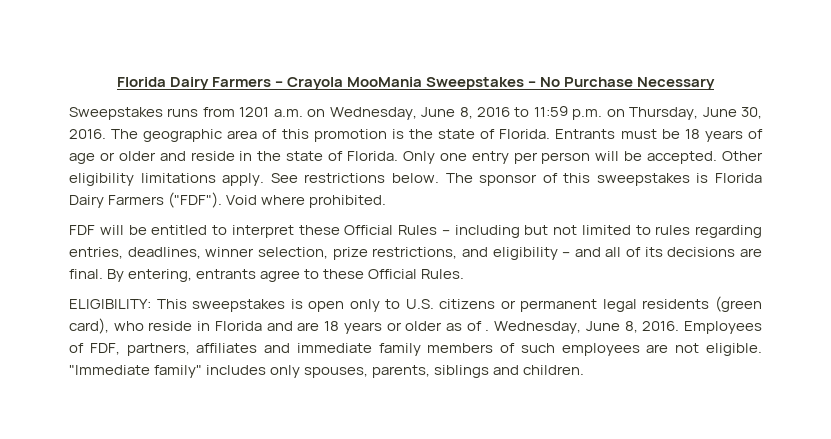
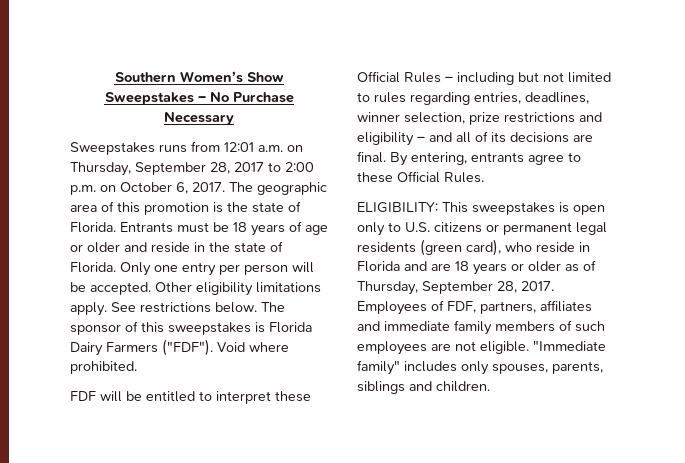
- Florida Dairy Farmers – Crayola MooMania Sweepstakes – No Purchase Necessary
+ Southern Women’s Show Sweepstakes – No Purchase Necessary
- Sweepstakes runs from 1201 a.m. on Wednesday, June 8, 2016 to 11:59 p.m. on Thursday, June 30, 2016.
+ Sweepstakes runs from 12:01 a.m. on Thursday, September 28, 2017 to 2:00 p.m. on October 6, 2017.
- FDF will be entitled to interpret these Official Rules – including but not limited to rules regarding entries, deadlines, winner selection, prize restrictions, and eligibility – and all of its decisions are final.
+ FDF will be entitled to interpret these Official Rules – including but not limited to rules regarding entries, deadlines, winner selection, prize restrictions and eligibility – and all of its decisions are final.
- ELIGIBILITY: This sweepstakes is open only to U.S. citizens or permanent legal residents (green card), who reside in Florida and are 18 years or older as of . Wednesday, June 8, 2016.
+ ELIGIBILITY: This sweepstakes is open only to U.S. citizens or permanent legal residents (green card), who reside in Florida and are 18 years or older as of Thursday, September 28, 2017.

